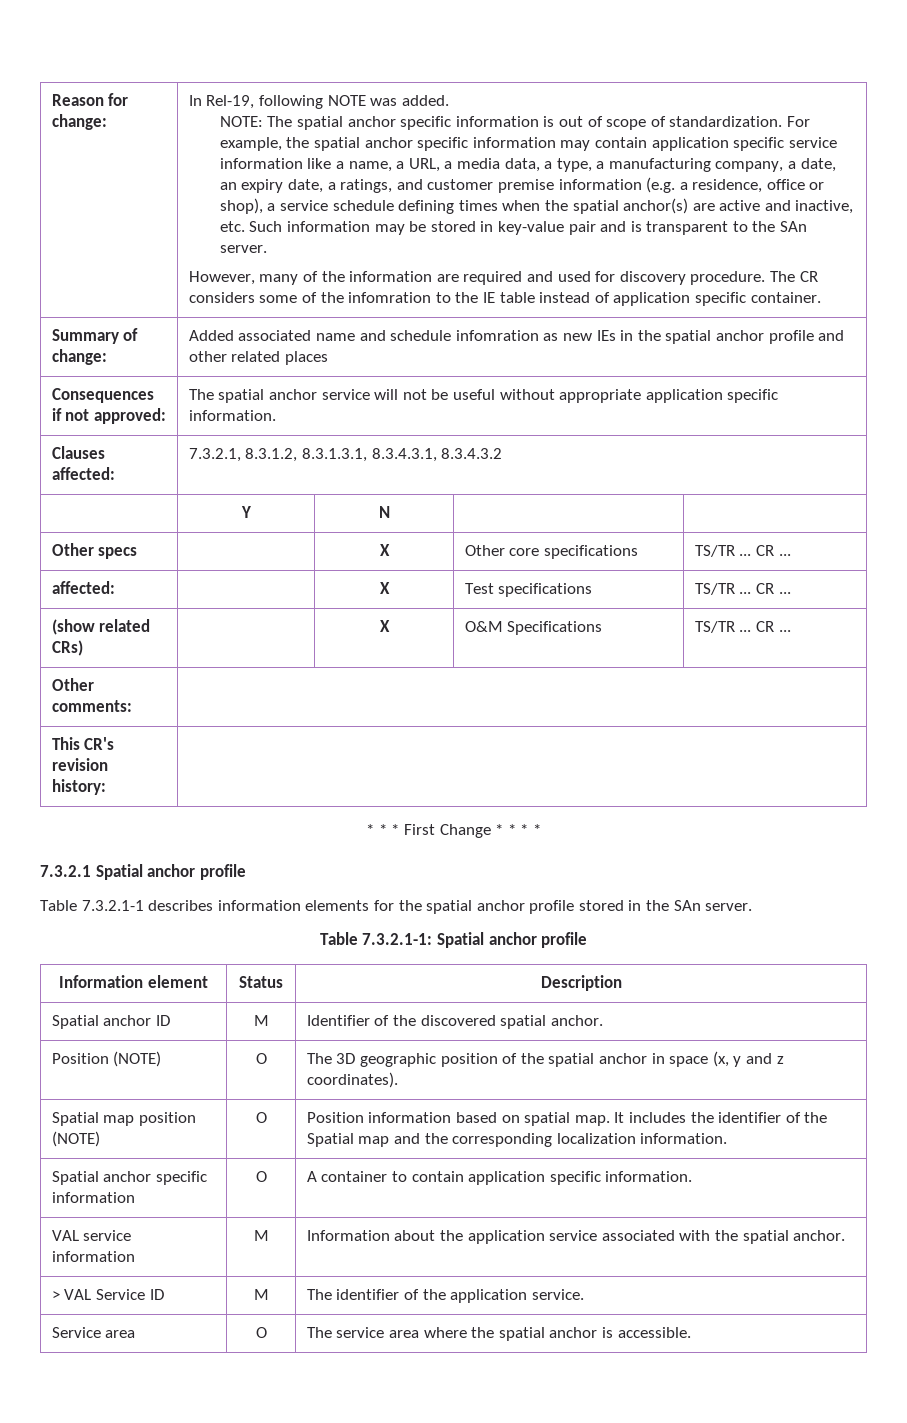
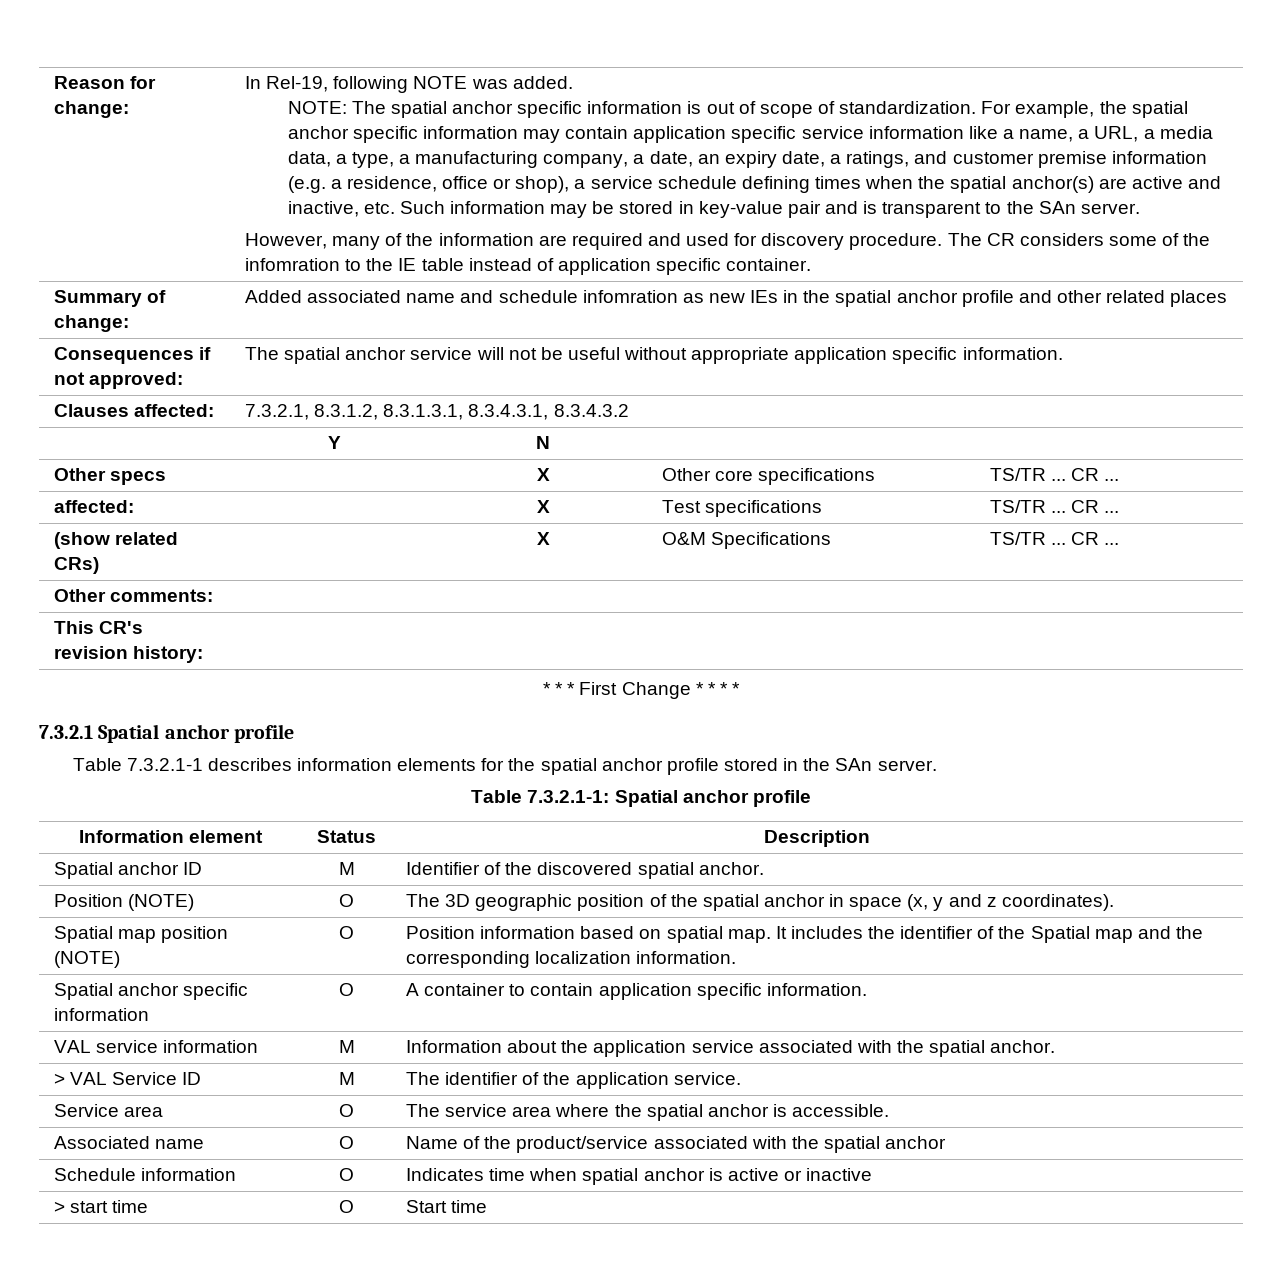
+ Associated name | O | Name of the product/service associated with the spatial anchor
+ Schedule information | O | Indicates time when spatial anchor is active or inactive
+ > start time | O | Start time

